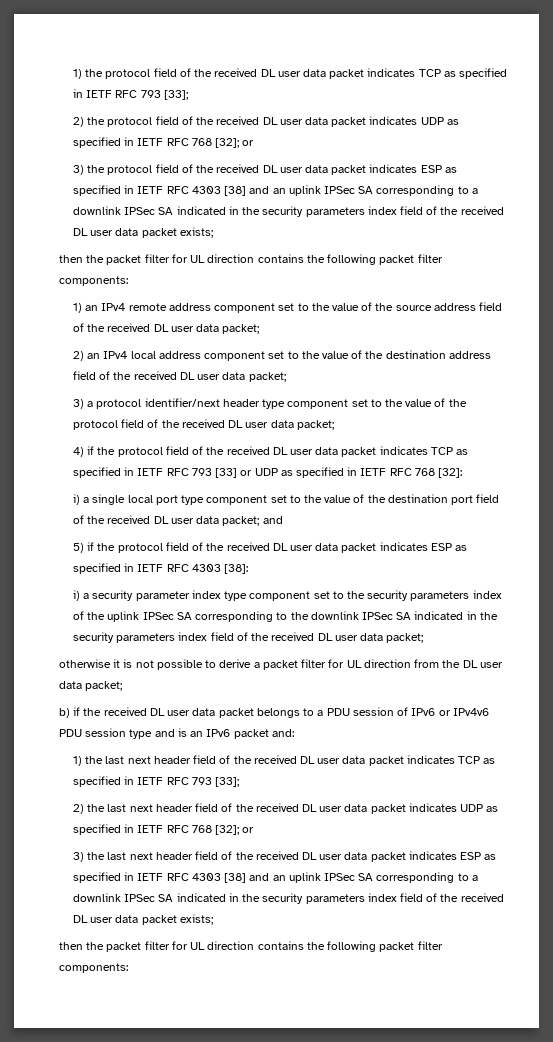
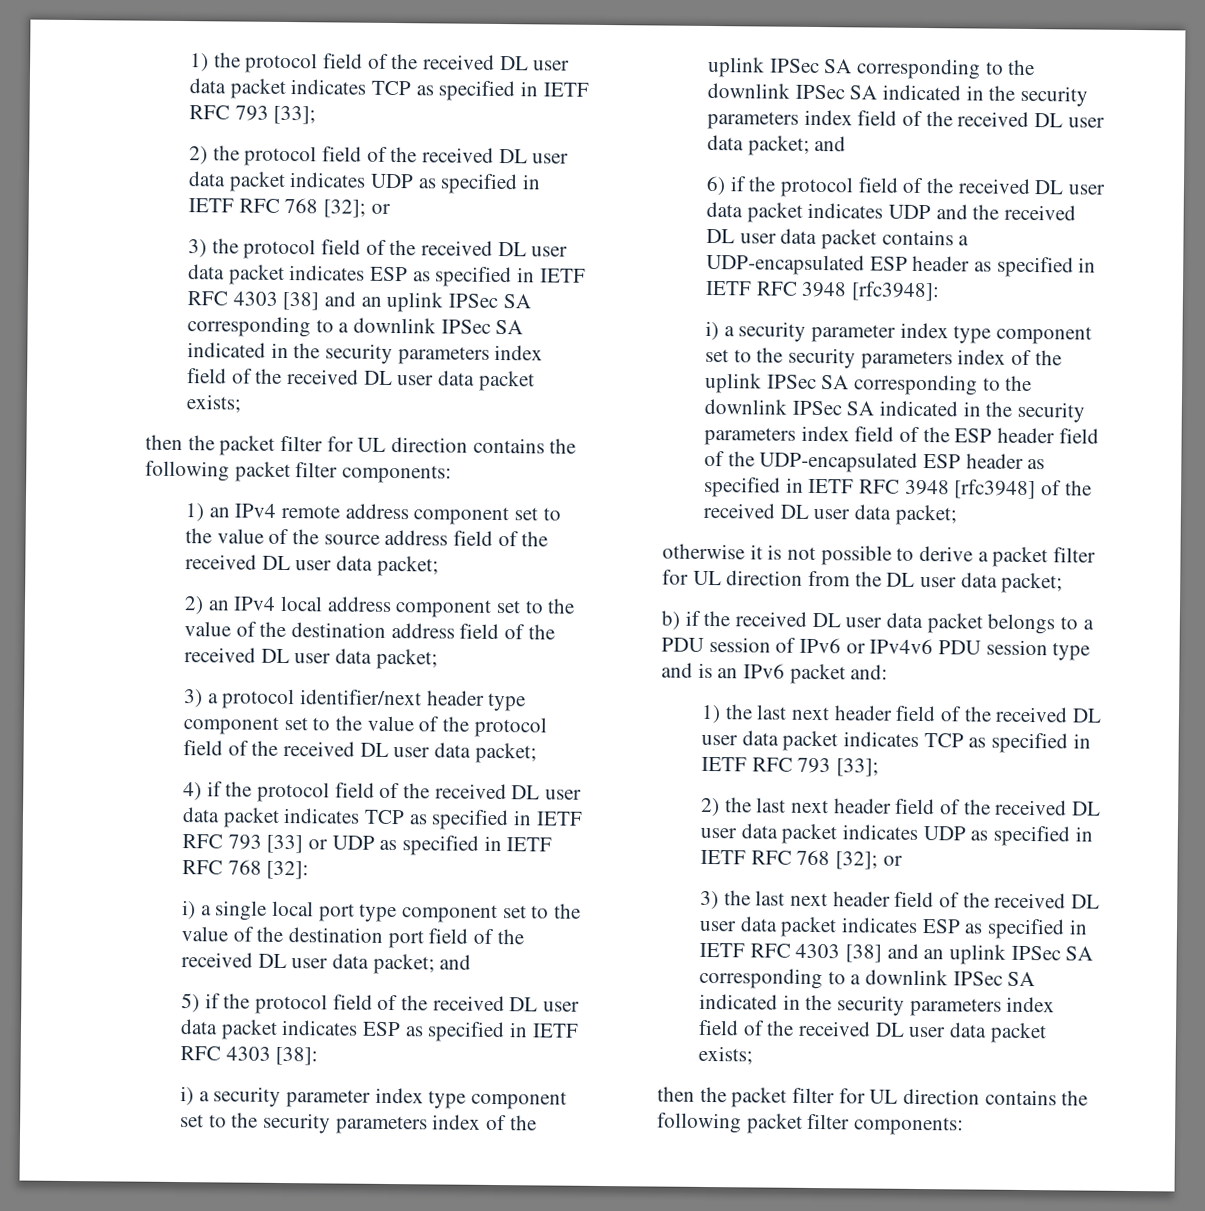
- i) a security parameter index type component set to the security parameters index of the uplink IPSec SA corresponding to the downlink IPSec SA indicated in the security parameters index field of the received DL user data packet;
+ i) a security parameter index type component set to the security parameters index of the uplink IPSec SA corresponding to the downlink IPSec SA indicated in the security parameters index field of the received DL user data packet; and
+ 6) if the protocol field of the received DL user data packet indicates UDP and the received DL user data packet contains a UDP-encapsulated ESP header as specified in IETF RFC 3948 [rfc3948]:
+ i) a security parameter index type component set to the security parameters index of the uplink IPSec SA corresponding to the downlink IPSec SA indicated in the security parameters index field of the ESP header field of the UDP-encapsulated ESP header as specified in IETF RFC 3948 [rfc3948] of the received DL user data packet;

